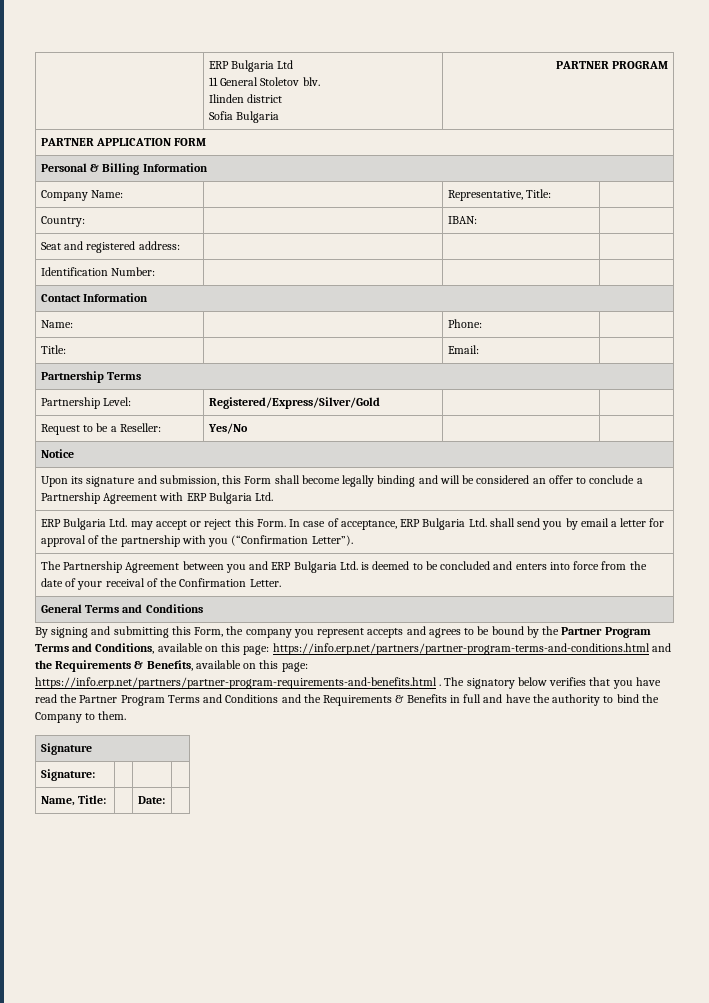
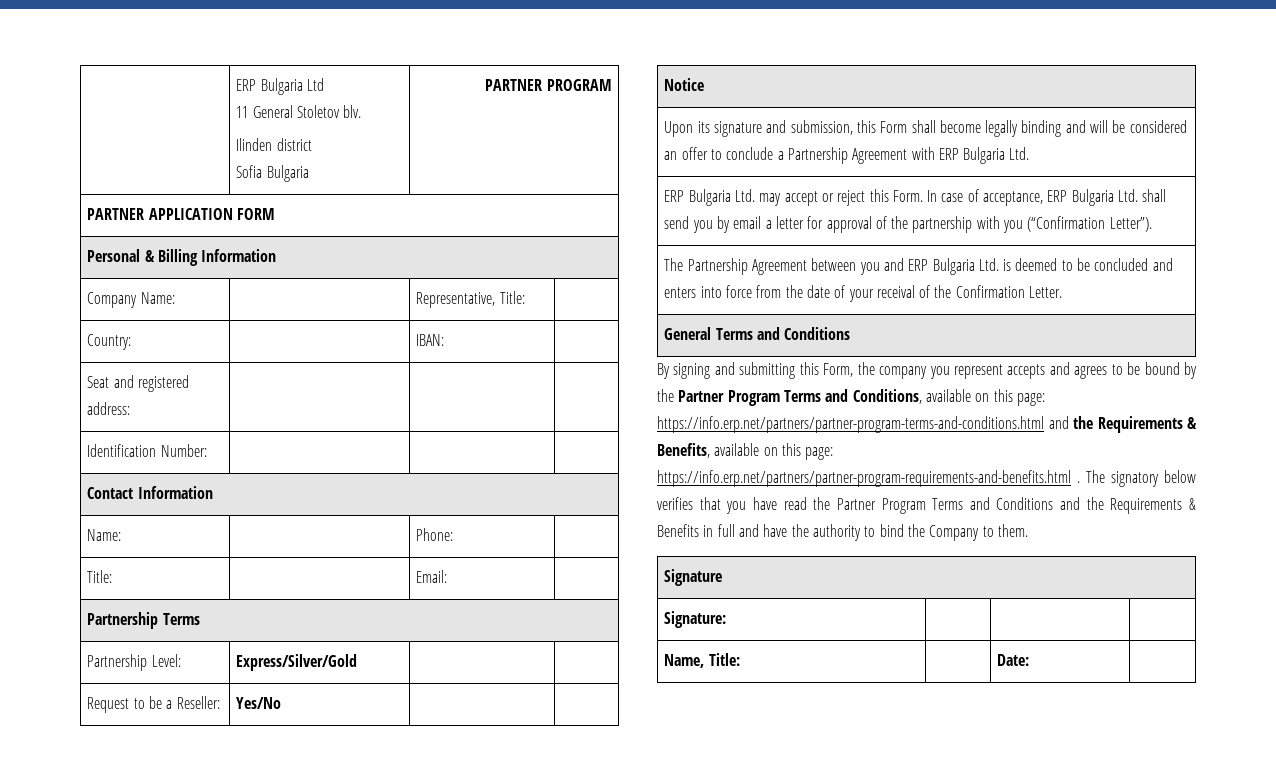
- Partnership Level: | Registered/Express/Silver/Gold | |
+ Partnership Level: | Express/Silver/Gold | |

